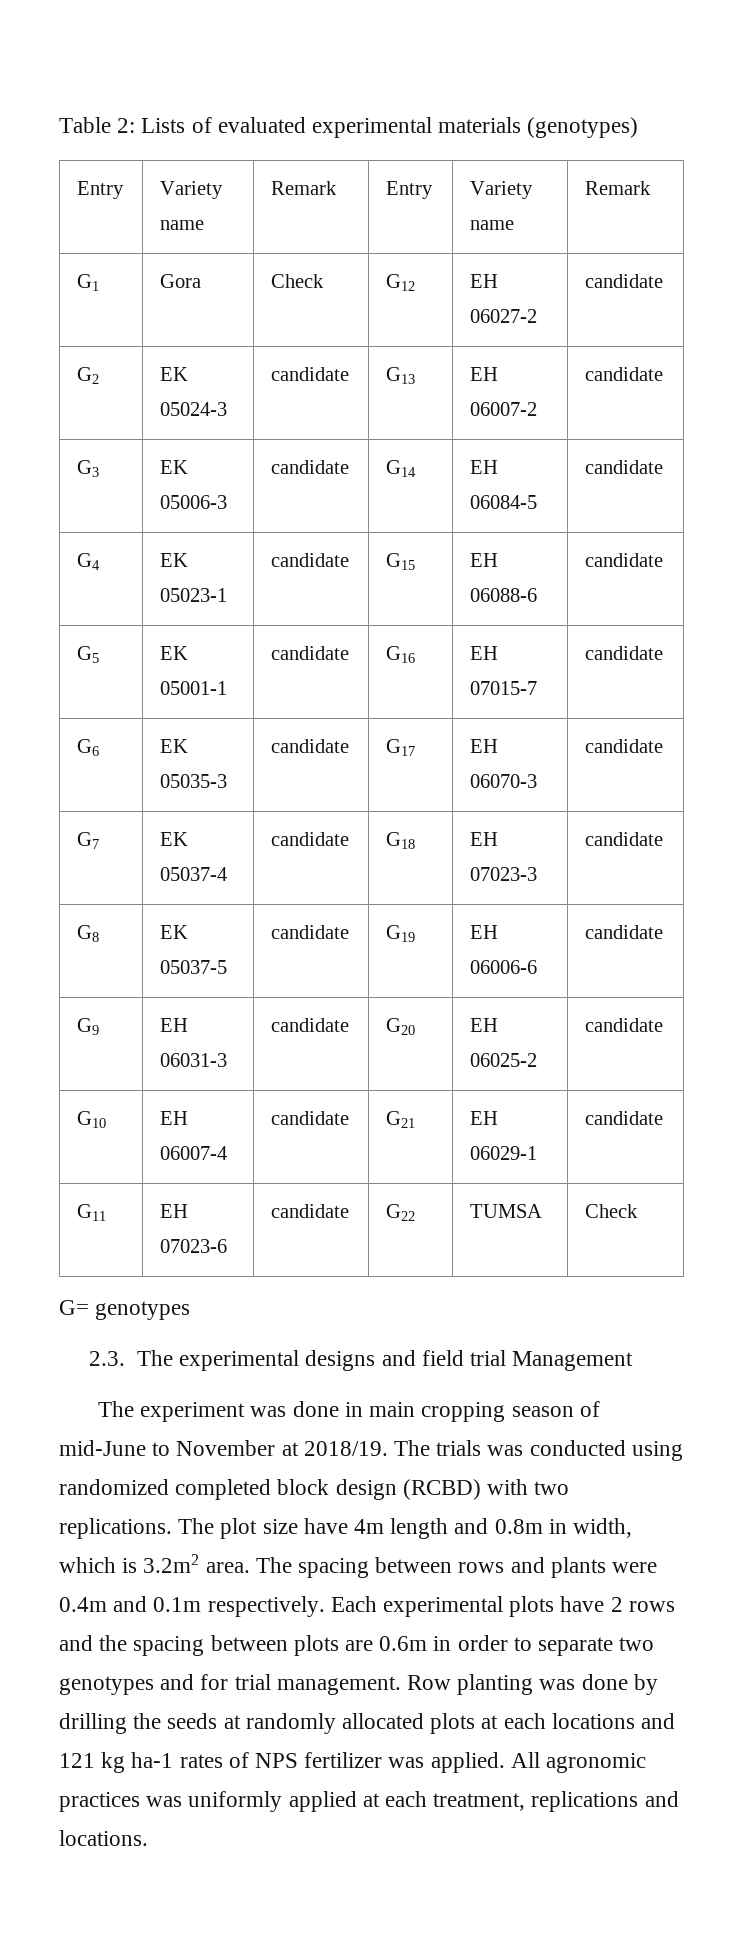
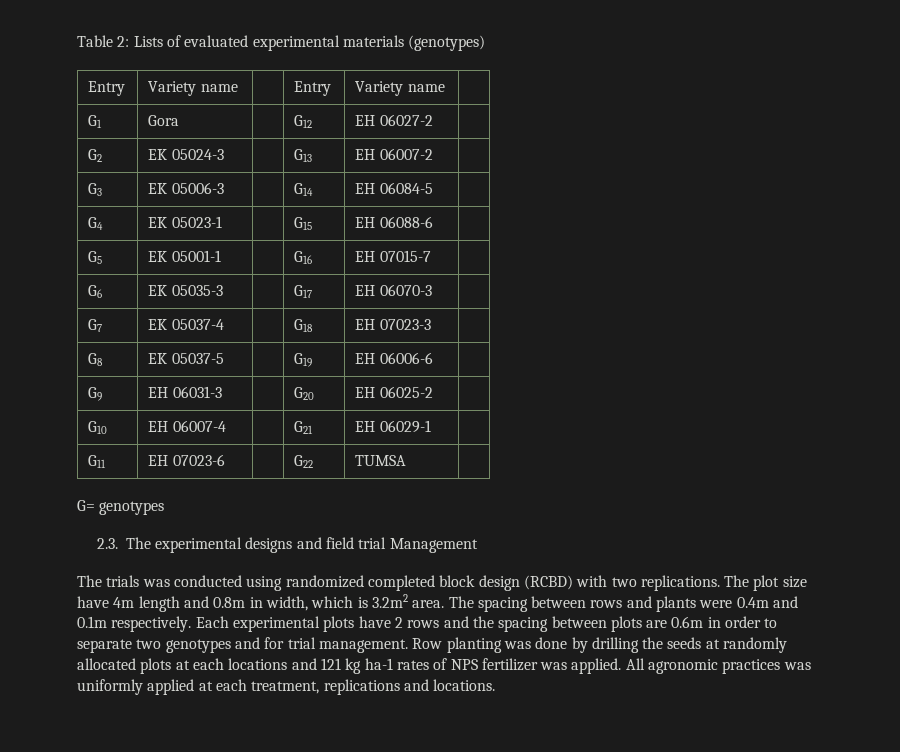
- Entry | Variety name | Remark | Entry | Variety name | Remark
+ Entry | Variety name | | Entry | Variety name |
- G1 | Gora | Check | G12 | EH 06027-2 | candidate
+ G1 | Gora | | G12 | EH 06027-2 |
- G2 | EK 05024-3 | candidate | G13 | EH 06007-2 | candidate
+ G2 | EK 05024-3 | | G13 | EH 06007-2 |
- G3 | EK 05006-3 | candidate | G14 | EH 06084-5 | candidate
+ G3 | EK 05006-3 | | G14 | EH 06084-5 |
- G4 | EK 05023-1 | candidate | G15 | EH 06088-6 | candidate
+ G4 | EK 05023-1 | | G15 | EH 06088-6 |
- G5 | EK 05001-1 | candidate | G16 | EH 07015-7 | candidate
+ G5 | EK 05001-1 | | G16 | EH 07015-7 |
- G6 | EK 05035-3 | candidate | G17 | EH 06070-3 | candidate
+ G6 | EK 05035-3 | | G17 | EH 06070-3 |
- G7 | EK 05037-4 | candidate | G18 | EH 07023-3 | candidate
+ G7 | EK 05037-4 | | G18 | EH 07023-3 |
- G8 | EK 05037-5 | candidate | G19 | EH 06006-6 | candidate
+ G8 | EK 05037-5 | | G19 | EH 06006-6 |
- G9 | EH 06031-3 | candidate | G20 | EH 06025-2 | candidate
+ G9 | EH 06031-3 | | G20 | EH 06025-2 |
- G10 | EH 06007-4 | candidate | G21 | EH 06029-1 | candidate
+ G10 | EH 06007-4 | | G21 | EH 06029-1 |
- G11 | EH 07023-6 | candidate | G22 | TUMSA | Check
+ G11 | EH 07023-6 | | G22 | TUMSA |
- The experiment was done in main cropping season of mid-June to November at 2018/19. The trials was conducted using randomized completed block design (RCBD) with two replications.
+ The trials was conducted using randomized completed block design (RCBD) with two replications.

